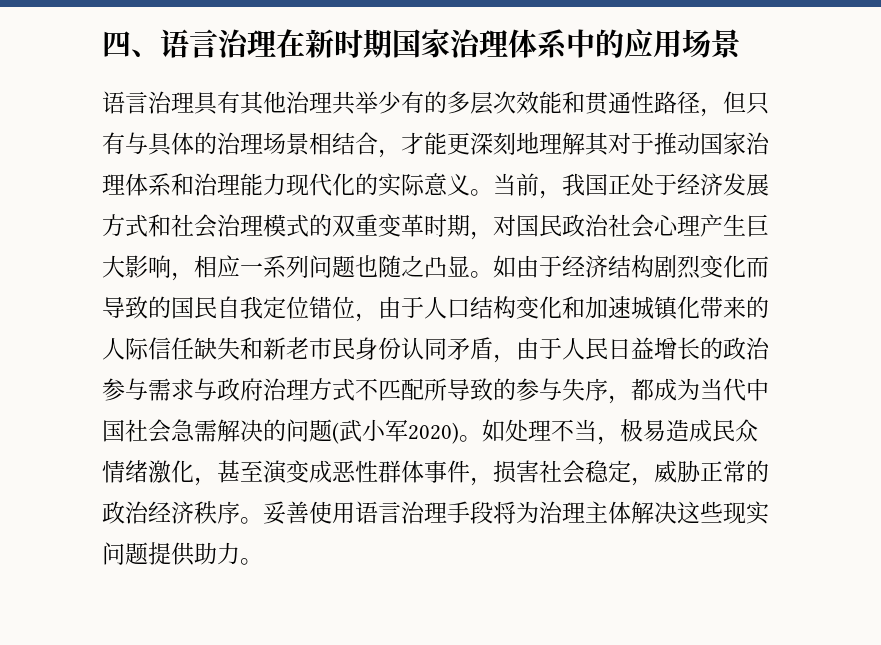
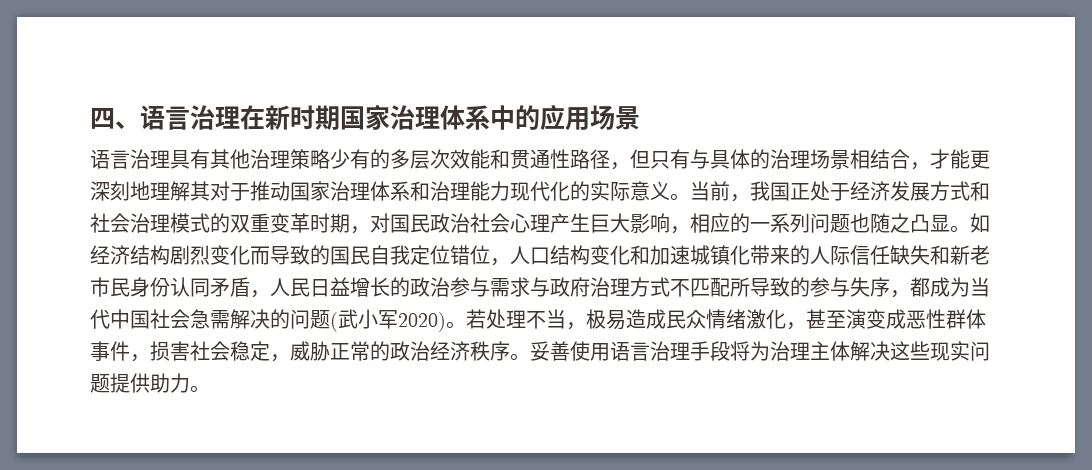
- 语言治理具有其他治理共举少有的多层次效能和贯通性路径，但只有与具体的治理场景相结合，才能更深刻地理解其对于推动国家治理体系和治理能力现代化的实际意义。
+ 语言治理具有其他治理策略少有的多层次效能和贯通性路径，但只有与具体的治理场景相结合，才能更深刻地理解其对于推动国家治理体系和治理能力现代化的实际意义。
- 当前，我国正处于经济发展方式和社会治理模式的双重变革时期，对国民政治社会心理产生巨大影响，相应一系列问题也随之凸显。
+ 当前，我国正处于经济发展方式和社会治理模式的双重变革时期，对国民政治社会心理产生巨大影响，相应的一系列问题也随之凸显。
- 如由于经济结构剧烈变化而导致的国民自我定位错位，由于人口结构变化和加速城镇化带来的人际信任缺失和新老市民身份认同矛盾，由于人民日益增长的政治参与需求与政府治理方式不匹配所导致的参与失序，都成为当代中国社会急需解决的问题(武小军2020)。
+ 如经济结构剧烈变化而导致的国民自我定位错位，人口结构变化和加速城镇化带来的人际信任缺失和新老市民身份认同矛盾，人民日益增长的政治参与需求与政府治理方式不匹配所导致的参与失序，都成为当代中国社会急需解决的问题(武小军2020)。
- 如处理不当，极易造成民众情绪激化，甚至演变成恶性群体事件，损害社会稳定，威胁正常的政治经济秩序。
+ 若处理不当，极易造成民众情绪激化，甚至演变成恶性群体事件，损害社会稳定，威胁正常的政治经济秩序。

